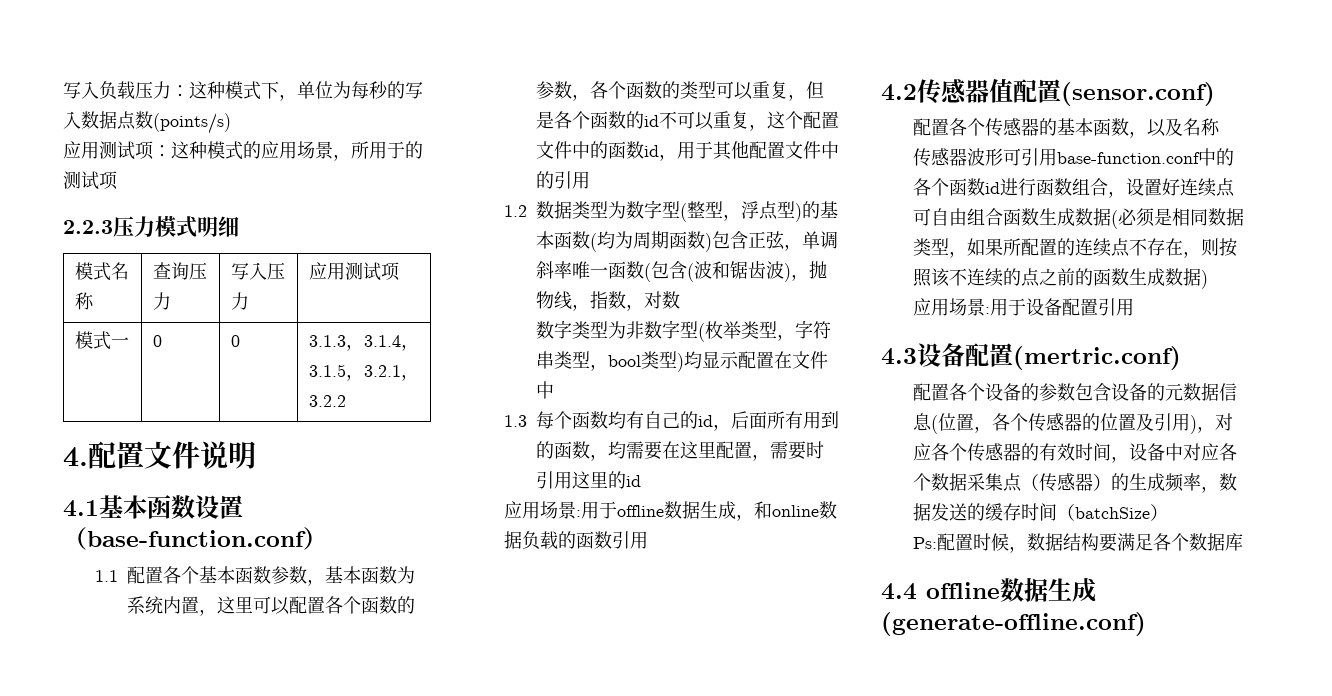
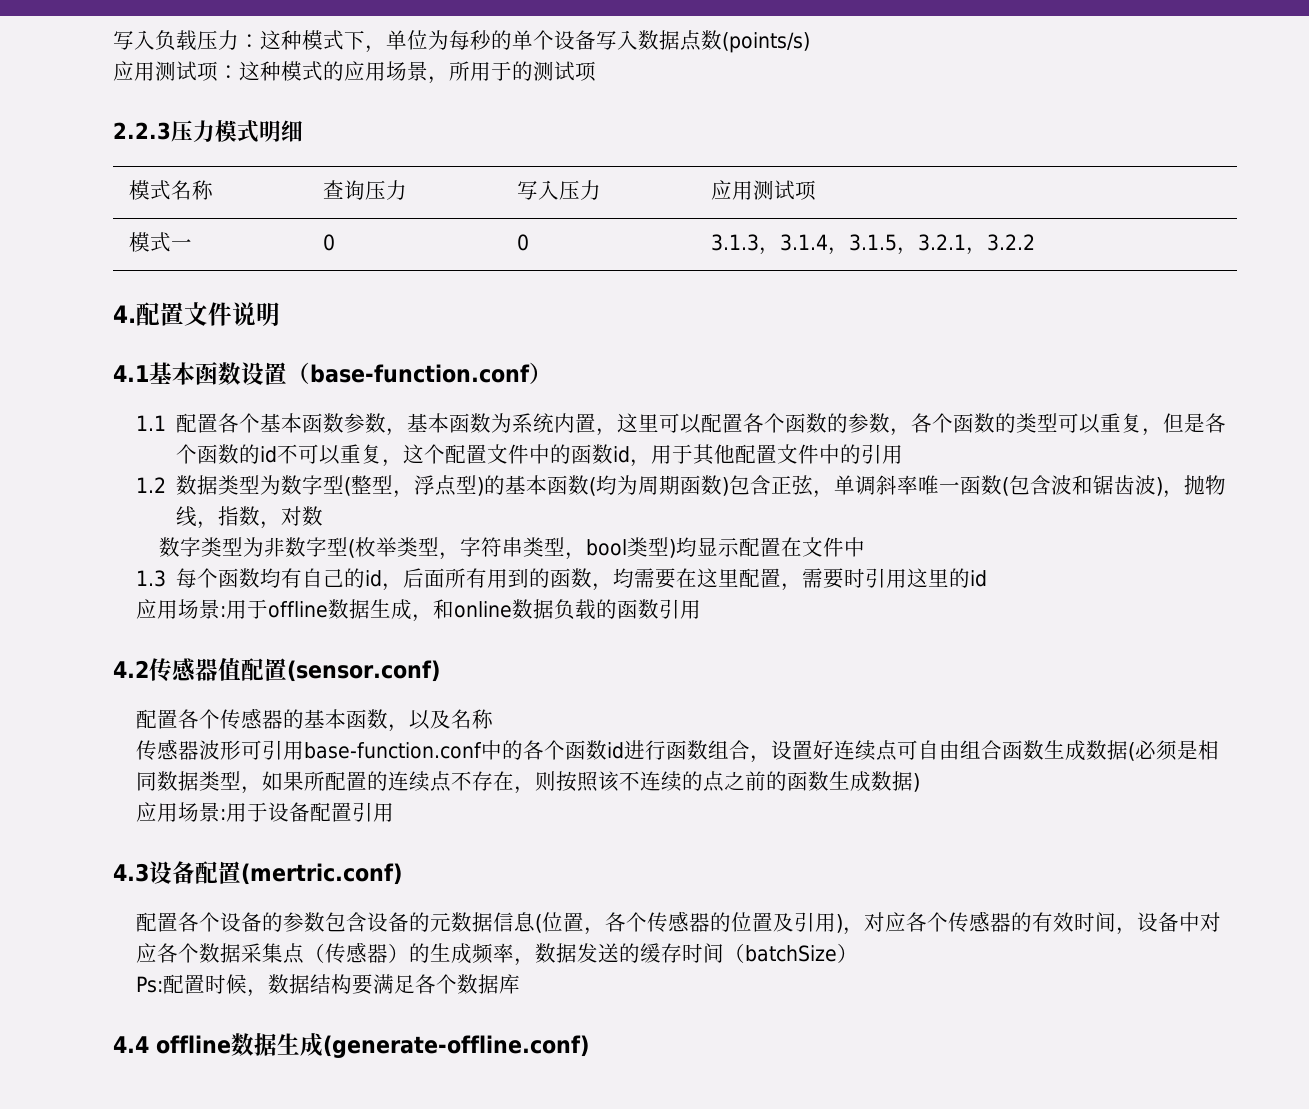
- 写入负载压力：这种模式下，单位为每秒的写入数据点数(points/s)
+ 写入负载压力：这种模式下，单位为每秒的单个设备写入数据点数(points/s)
- 1.2数据类型为数字型(整型，浮点型)的基本函数(均为周期函数)包含正弦，单调斜率唯一函数(包含(波和锯齿波)，抛物线，指数，对数
+ 1.2数据类型为数字型(整型，浮点型)的基本函数(均为周期函数)包含正弦，单调斜率唯一函数(包含波和锯齿波)，抛物线，指数，对数

